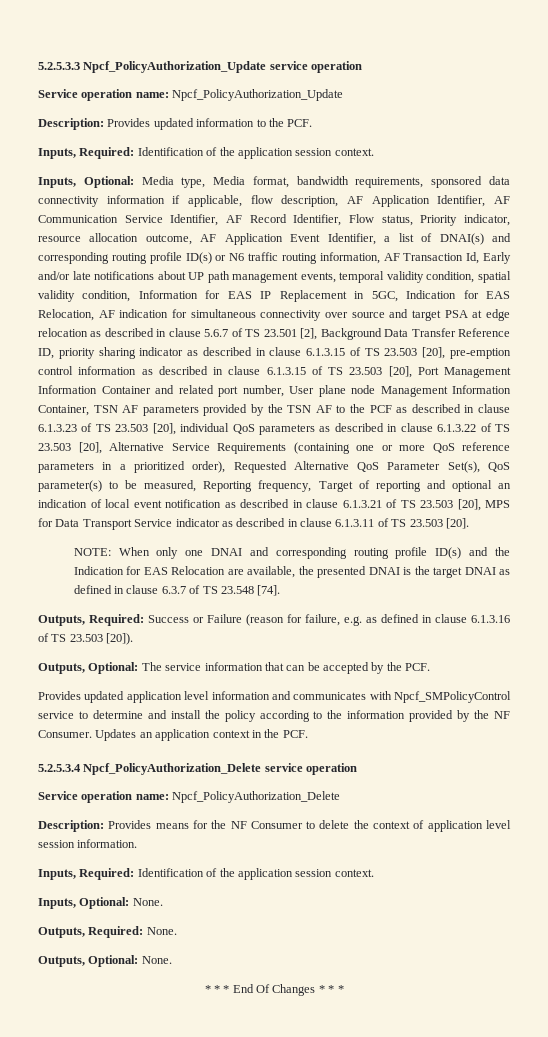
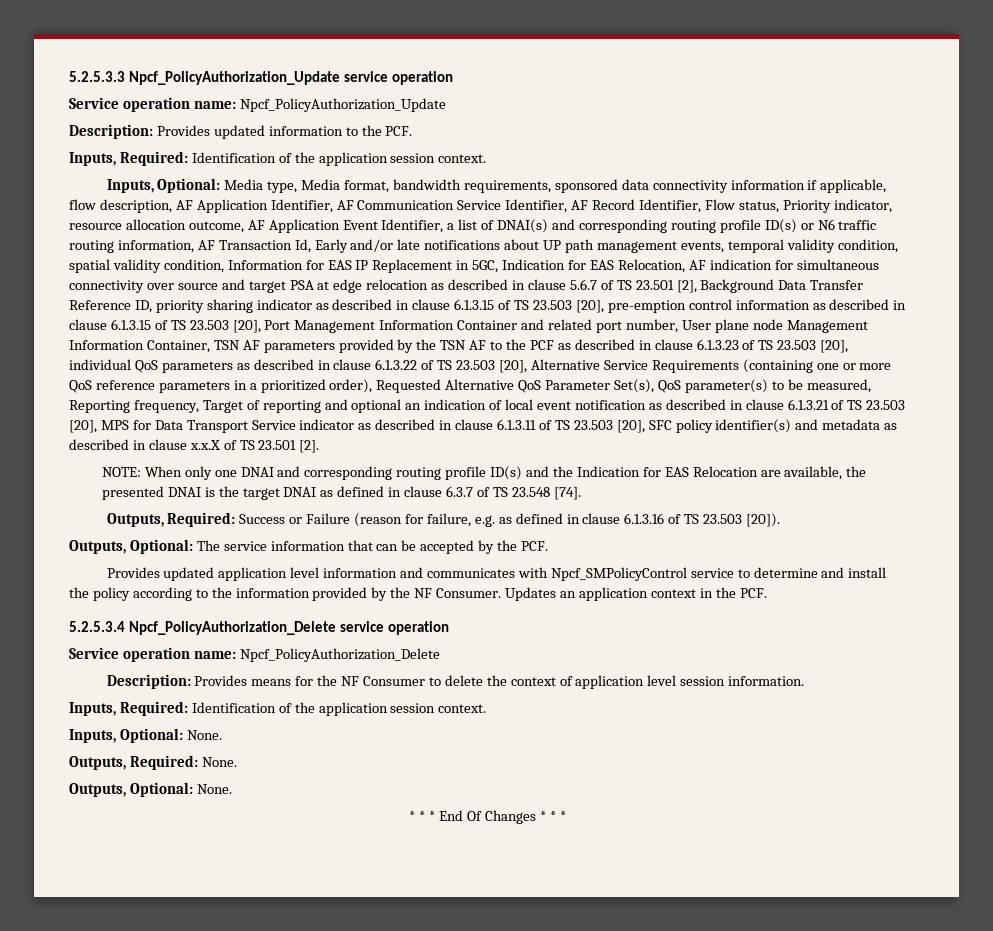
- Media type, Media format, bandwidth requirements, sponsored data connectivity information if applicable, flow description, AF Application Identifier, AF Communication Service Identifier, AF Record Identifier, Flow status, Priority indicator, resource allocation outcome, AF Application Event Identifier, a list of DNAI(s) and corresponding routing profile ID(s) or N6 traffic routing information, AF Transaction Id, Early and/or late notifications about UP path management events, temporal validity condition, spatial validity condition, Information for EAS IP Replacement in 5GC, Indication for EAS Relocation, AF indication for simultaneous connectivity over source and target PSA at edge relocation as described in clause 5.6.7 of TS 23.501 [2], Background Data Transfer Reference ID, priority sharing indicator as described in clause 6.1.3.15 of TS 23.503 [20], pre-emption control information as described in clause 6.1.3.15 of TS 23.503 [20], Port Management Information Container and related port number, User plane node Management Information Container, TSN AF parameters provided by the TSN AF to the PCF as described in clause 6.1.3.23 of TS 23.503 [20], individual QoS parameters as described in clause 6.1.3.22 of TS 23.503 [20], Alternative Service Requirements (containing one or more QoS reference parameters in a prioritized order), Requested Alternative QoS Parameter Set(s), QoS parameter(s) to be measured, Reporting frequency, Target of reporting and optional an indication of local event notification as described in clause 6.1.3.21 of TS 23.503 [20], MPS for Data Transport Service indicator as described in clause 6.1.3.11 of TS 23.503 [20].
+ Media type, Media format, bandwidth requirements, sponsored data connectivity information if applicable, flow description, AF Application Identifier, AF Communication Service Identifier, AF Record Identifier, Flow status, Priority indicator, resource allocation outcome, AF Application Event Identifier, a list of DNAI(s) and corresponding routing profile ID(s) or N6 traffic routing information, AF Transaction Id, Early and/or late notifications about UP path management events, temporal validity condition, spatial validity condition, Information for EAS IP Replacement in 5GC, Indication for EAS Relocation, AF indication for simultaneous connectivity over source and target PSA at edge relocation as described in clause 5.6.7 of TS 23.501 [2], Background Data Transfer Reference ID, priority sharing indicator as described in clause 6.1.3.15 of TS 23.503 [20], pre-emption control information as described in clause 6.1.3.15 of TS 23.503 [20], Port Management Information Container and related port number, User plane node Management Information Container, TSN AF parameters provided by the TSN AF to the PCF as described in clause 6.1.3.23 of TS 23.503 [20], individual QoS parameters as described in clause 6.1.3.22 of TS 23.503 [20], Alternative Service Requirements (containing one or more QoS reference parameters in a prioritized order), Requested Alternative QoS Parameter Set(s), QoS parameter(s) to be measured, Reporting frequency, Target of reporting and optional an indication of local event notification as described in clause 6.1.3.21 of TS 23.503 [20], MPS for Data Transport Service indicator as described in clause 6.1.3.11 of TS 23.503 [20], SFC policy identifier(s) and metadata as described in clause x.x.X of TS 23.501 [2].

